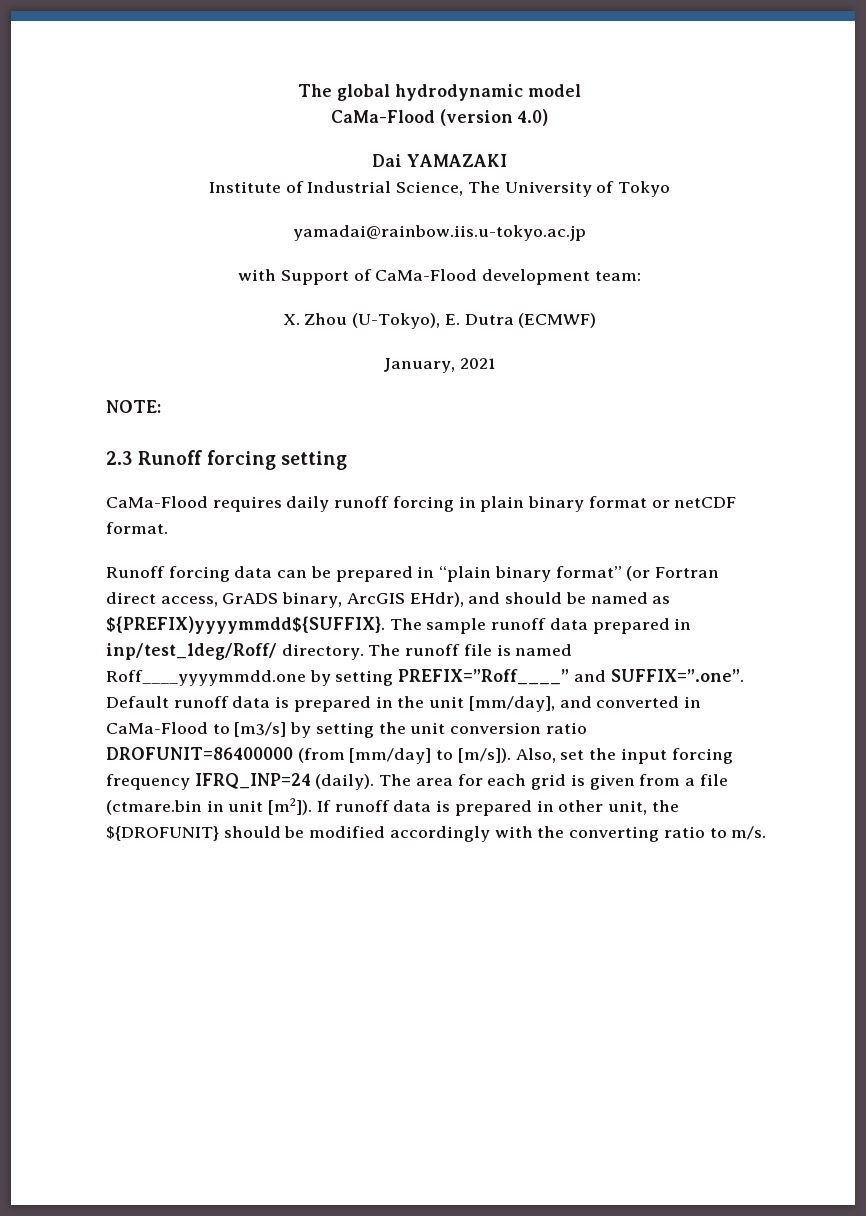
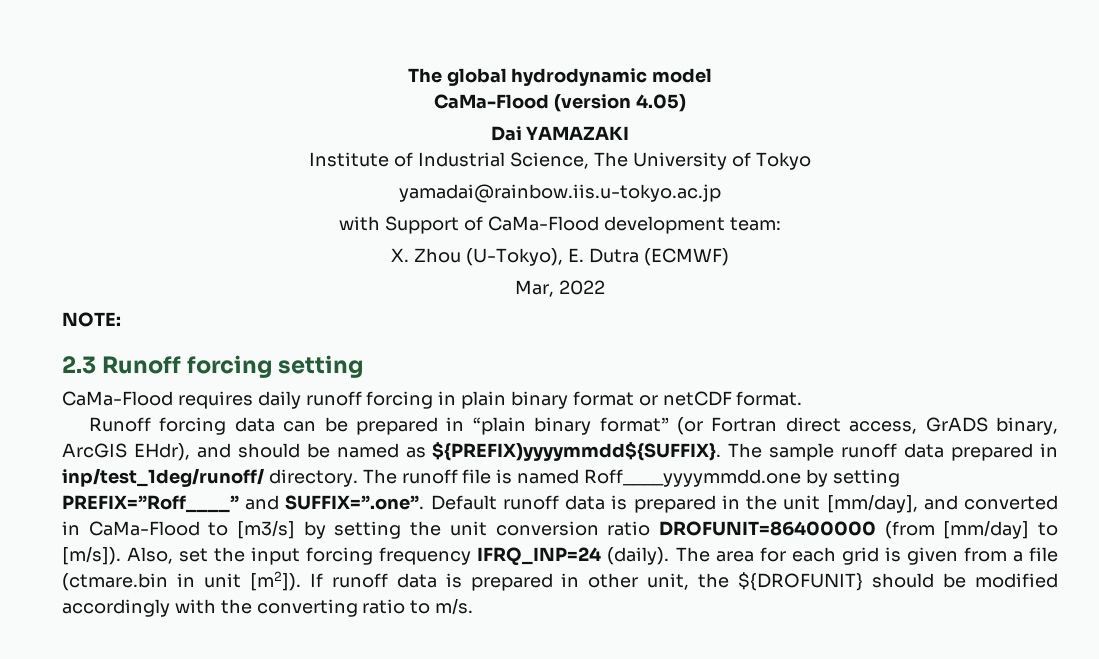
- CaMa-Flood (version 4.0)
+ CaMa-Flood (version 4.05)
- January, 2021
+ Mar, 2022
- The sample runoff data prepared in inp/test_1deg/Roff/ directory.
+ The sample runoff data prepared in inp/test_1deg/runoff/ directory.

